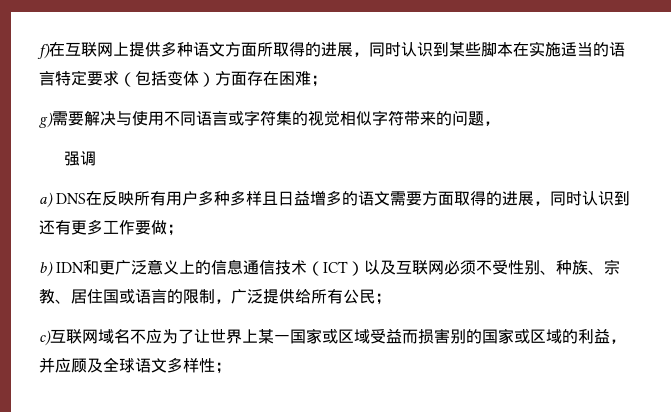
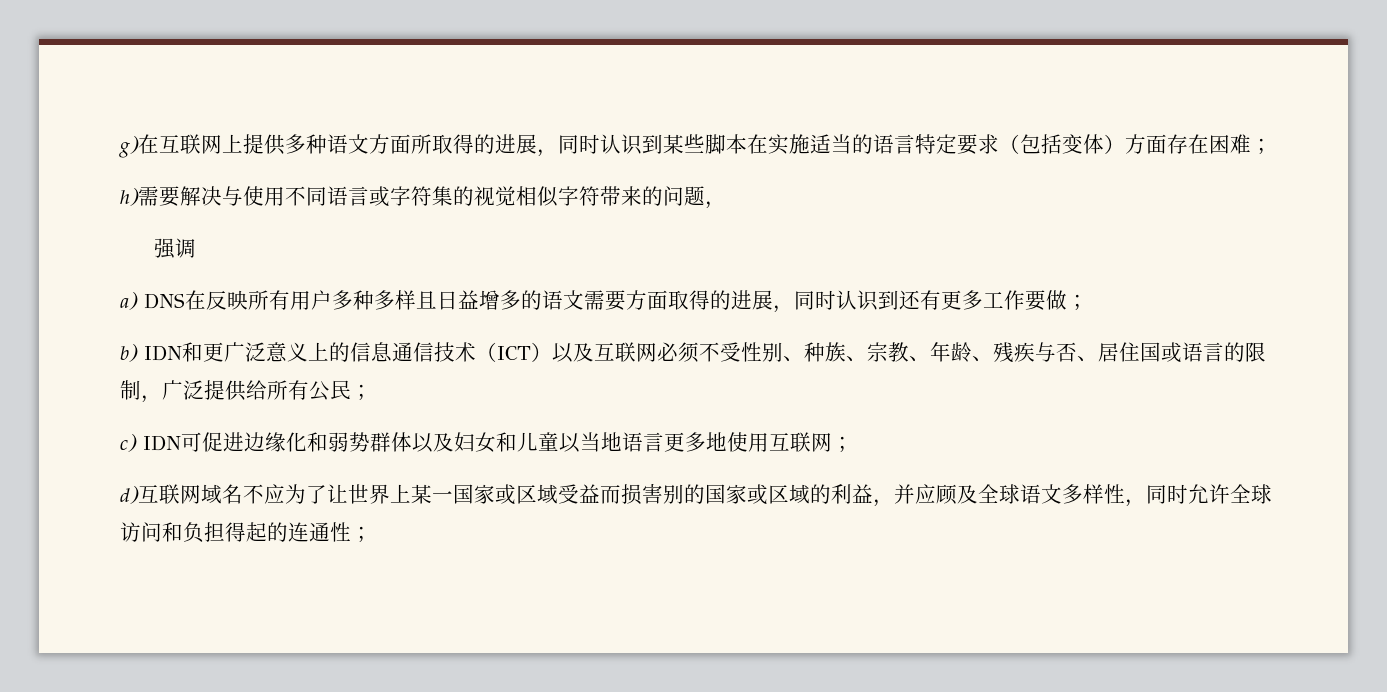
- f)在互联网上提供多种语文方面所取得的进展，同时认识到某些脚本在实施适当的语言特定要求（包括变体）方面存在困难；
+ g)在互联网上提供多种语文方面所取得的进展，同时认识到某些脚本在实施适当的语言特定要求（包括变体）方面存在困难；
- g)需要解决与使用不同语言或字符集的视觉相似字符带来的问题，
+ h)需要解决与使用不同语言或字符集的视觉相似字符带来的问题，
- b) IDN和更广泛意义上的信息通信技术（ICT）以及互联网必须不受性别、种族、宗教、居住国或语言的限制，广泛提供给所有公民；
+ b) IDN和更广泛意义上的信息通信技术（ICT）以及互联网必须不受性别、种族、宗教、年龄、残疾与否、居住国或语言的限制，广泛提供给所有公民；
- c)互联网域名不应为了让世界上某一国家或区域受益而损害别的国家或区域的利益，并应顾及全球语文多样性；
+ c) IDN可促进边缘化和弱势群体以及妇女和儿童以当地语言更多地使用互联网；
+ d)互联网域名不应为了让世界上某一国家或区域受益而损害别的国家或区域的利益，并应顾及全球语文多样性，同时允许全球访问和负担得起的连通性；

